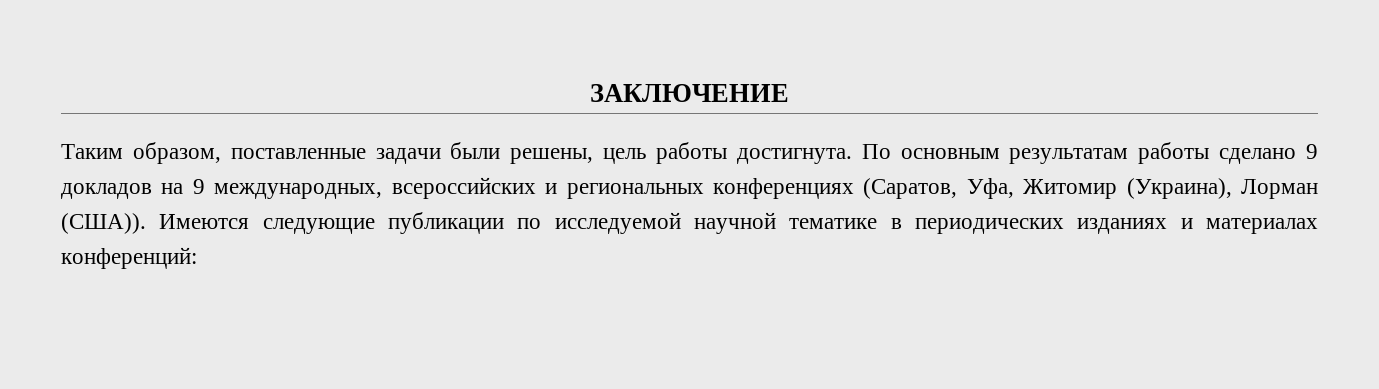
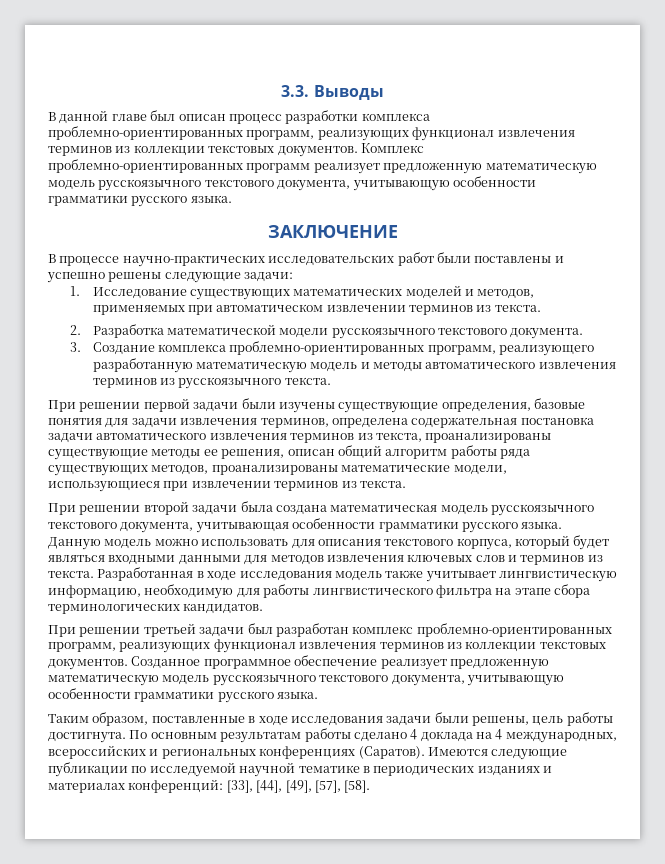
+ 3.3. Выводы
+ В данной главе был описан процесс разработки комплекса проблемно-ориентированных программ, реализующих функционал извлечения терминов из коллекции текстовых документов. Комплекс проблемно-ориентированных программ реализует предложенную математическую модель русскоязычного текстового документа, учитывающую особенности грамматики русского языка.
  ЗАКЛЮЧЕНИЕ
+ В процессе научно-практических исследовательских работ были поставлены и успешно решены следующие задачи:
+ 1. Исследование существующих математических моделей и методов, применяемых при автоматическом извлечении терминов из текста.
+ 2. Разработка математической модели русскоязычного текстового документа.
+ 3. Создание комплекса проблемно-ориентированных программ, реализующего разработанную математическую модель и методы автоматического извлечения терминов из русскоязычного текста.
+ При решении первой задачи были изучены существующие определения, базовые понятия для задачи извлечения терминов, определена cодержательная постановка задачи автоматического извлечения терминов из текста, проанализированы существующие методы ее решения, описан общий алгоритм работы ряда существующих методов, проанализированы математические модели, использующиеся при извлечении терминов из текста.
+ При решении второй задачи была создана математическая модель русскоязычного текстового документа, учитывающая особенности грамматики русского языка. Данную модель можно использовать для описания текстового корпуса, который будет являться входными данными для методов извлечения ключевых слов и терминов из текста. Разработанная в ходе исследования модель также учитывает лингвистическую информацию, необходимую для работы лингвистического фильтра на этапе сбора терминологических кандидатов.
+ При решении третьей задачи был разработан комплекс проблемно-ориентированных программ, реализующих функционал извлечения терминов из коллекции текстовых документов. Созданное программное обеспечение реализует предложенную математическую модель русскоязычного текстового документа, учитывающую особенности грамматики русского языка.
- Таким образом, поставленные задачи были решены, цель работы достигнута.
+ Таким образом, поставленные в ходе исследования задачи были решены, цель работы достигнута.
- По основным результатам работы сделано 9 докладов на 9 международных, всероссийских и региональных конференциях (Саратов, Уфа, Житомир (Украина), Лорман (США)).
+ По основным результатам работы сделано 4 доклада на 4 международных, всероссийских и региональных конференциях (Саратов).
- Имеются следующие публикации по исследуемой научной тематике в периодических изданиях и материалах конференций:
+ Имеются следующие публикации по исследуемой научной тематике в периодических изданиях и материалах конференций: [33], [44], [49], [57], [58].

